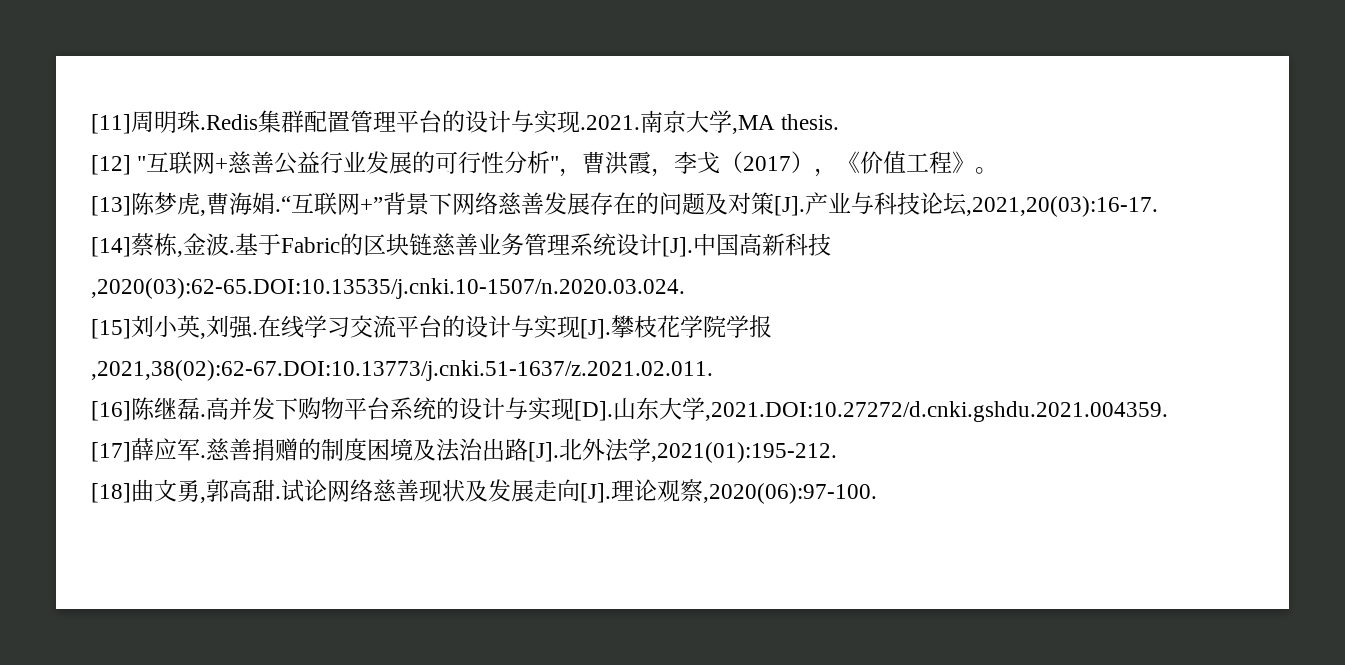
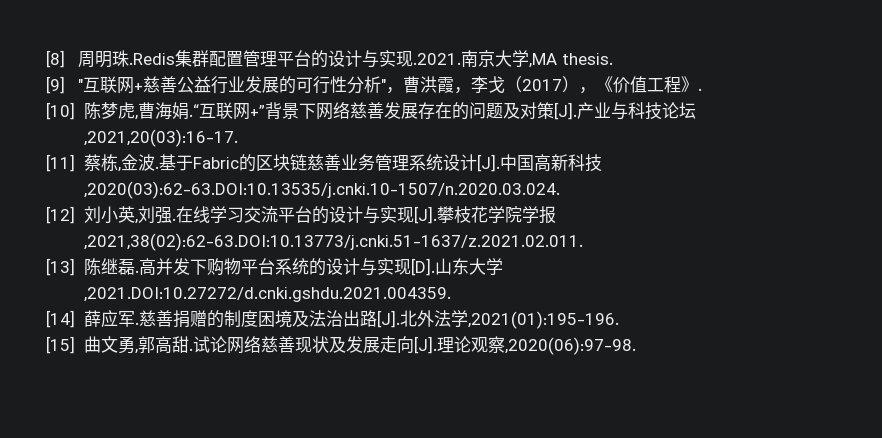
- [11]周明珠.Redis集群配置管理平台的设计与实现.2021.南京大学,MA thesis.
+ [8]周明珠.Redis集群配置管理平台的设计与实现.2021.南京大学,MA thesis.
- [12] "互联网+慈善公益行业发展的可行性分析"，曹洪霞，李戈（2017），《价值工程》。
- [13]陈梦虎,曹海娟.“互联网+”背景下网络慈善发展存在的问题及对策[J].产业与科技论坛,2021,20(03):16-17.
+ [9] "互联网+慈善公益行业发展的可行性分析"，曹洪霞，李戈（2017），《价值工程》.
+ [10]陈梦虎,曹海娟.“互联网+”背景下网络慈善发展存在的问题及对策[J].产业与科技论坛,2021,20(03):16-17.
- [14]蔡栋,金波.
+ [11]蔡栋,金波.
- 基于Fabric的区块链慈善业务管理系统设计[J].中国高新科技,2020(03):62-65.DOI:10.13535/j.cnki.10-1507/n.2020.03.024.
- [15]刘小英,刘强.
+ 基于Fabric的区块链慈善业务管理系统设计[J].中国高新科技,2020(03):62-63.DOI:10.13535/j.cnki.10-1507/n.2020.03.024.
+ [12]刘小英,刘强.
- 在线学习交流平台的设计与实现[J].攀枝花学院学报,2021,38(02):62-67.DOI:10.13773/j.cnki.51-1637/z.2021.02.011.
- [16]陈继磊.
+ 在线学习交流平台的设计与实现[J].攀枝花学院学报,2021,38(02):62-63.DOI:10.13773/j.cnki.51-1637/z.2021.02.011.
+ [13]陈继磊.
- [17]薛应军.
+ [14]薛应军.
- 慈善捐赠的制度困境及法治出路[J].北外法学,2021(01):195-212.
- [18]曲文勇,郭高甜.
+ 慈善捐赠的制度困境及法治出路[J].北外法学,2021(01):195-196.
+ [15]曲文勇,郭高甜.
- 试论网络慈善现状及发展走向[J].理论观察,2020(06):97-100.
+ 试论网络慈善现状及发展走向[J].理论观察,2020(06):97-98.

